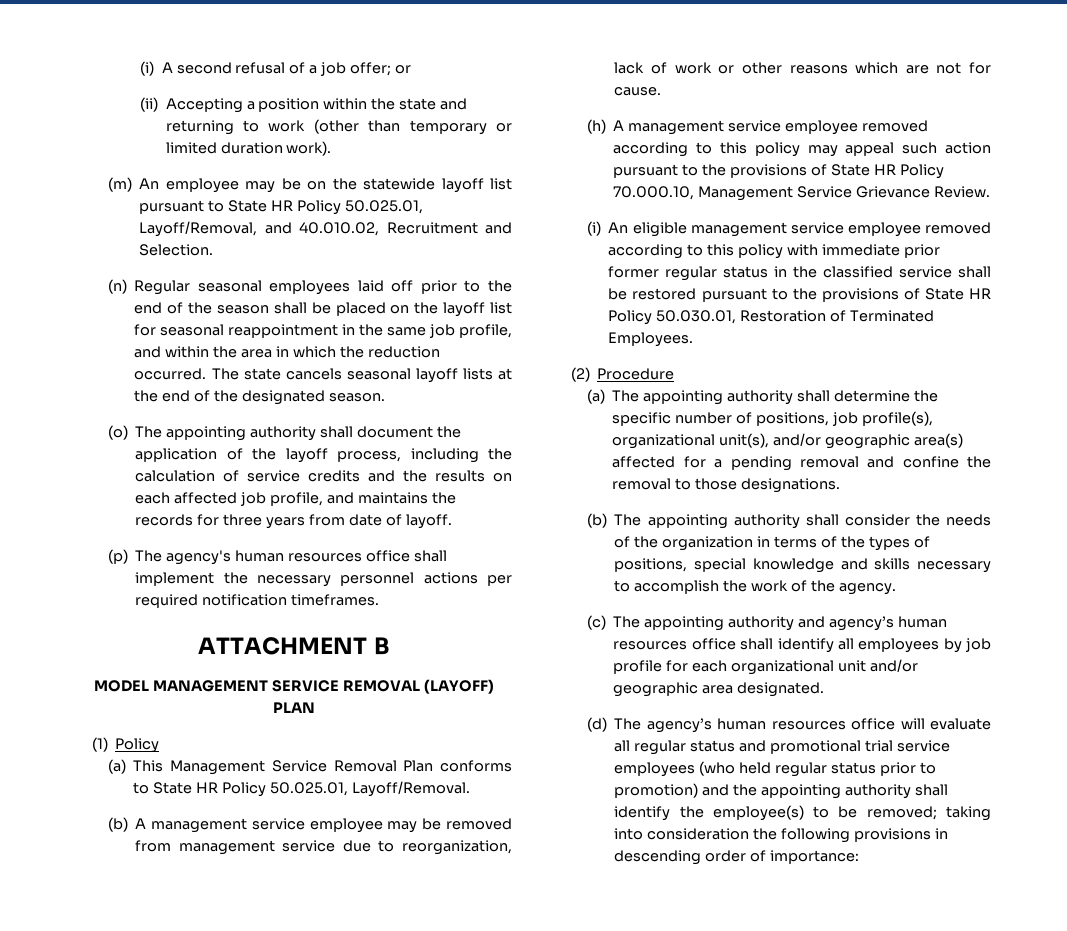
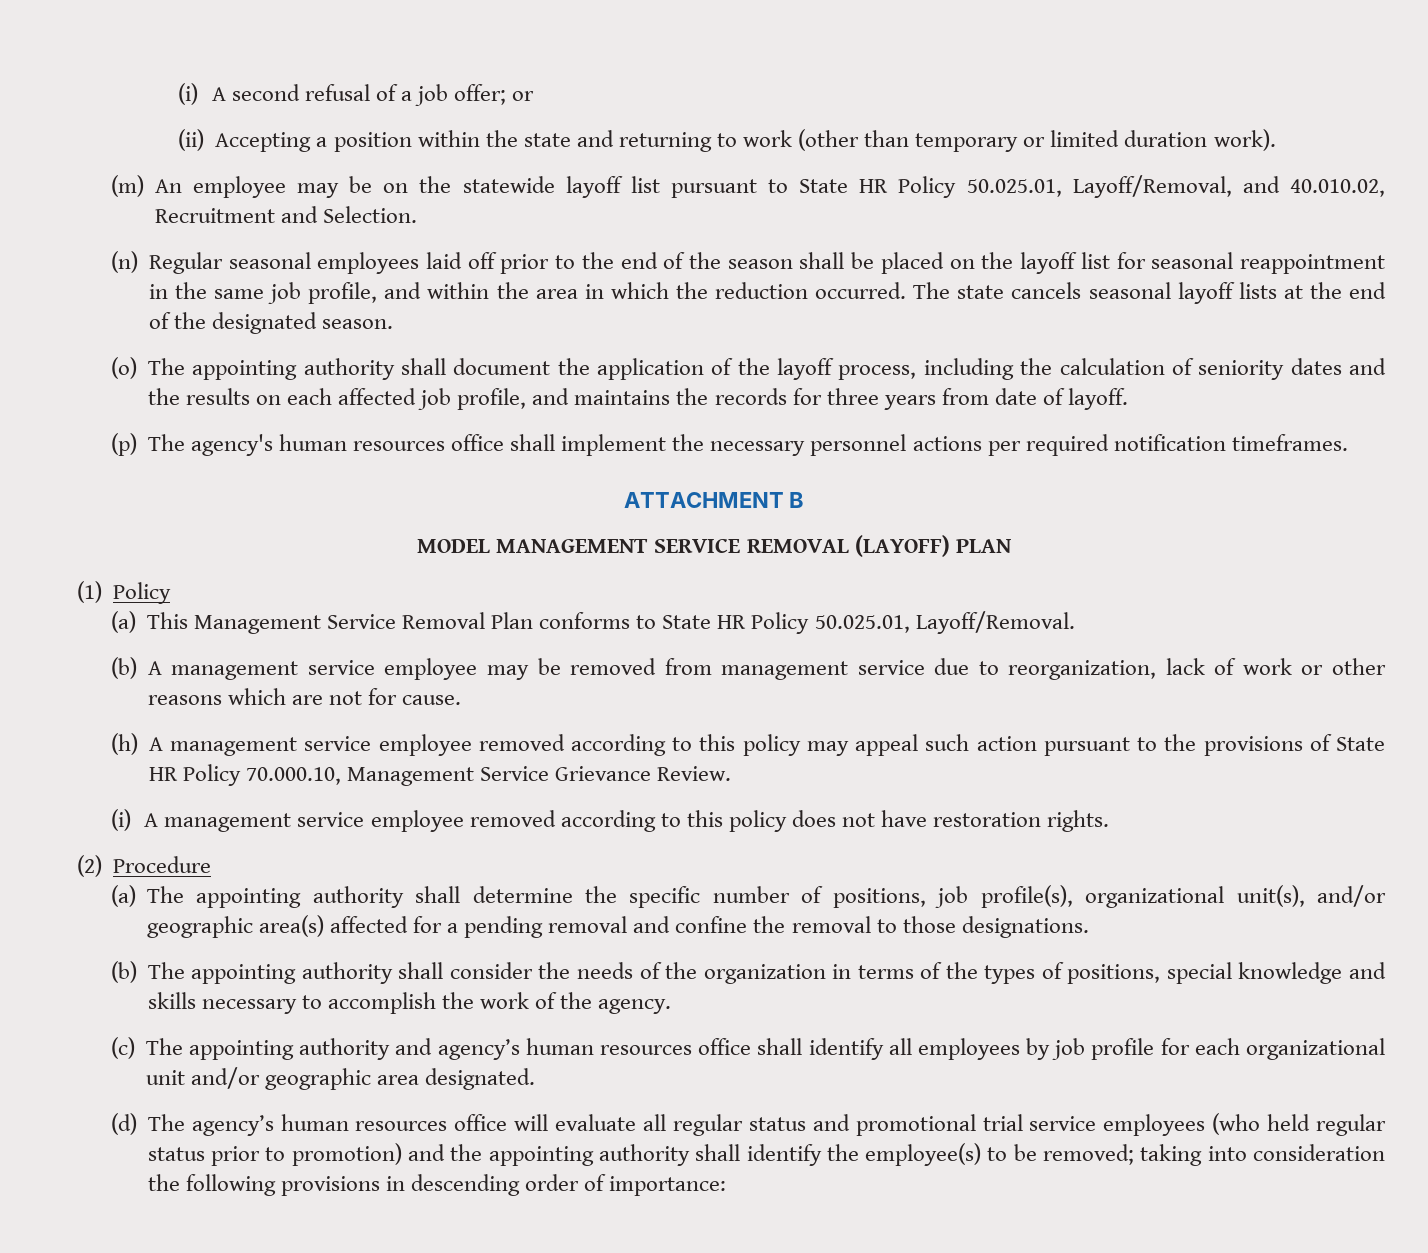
- (o) The appointing authority shall document the application of the layoff process, including the calculation of service credits and the results on each affected job profile, and maintains the records for three years from date of layoff.
+ (o) The appointing authority shall document the application of the layoff process, including the calculation of seniority dates and the results on each affected job profile, and maintains the records for three years from date of layoff.
- (i) An eligible management service employee removed according to this policy with immediate prior former regular status in the classified service shall be restored pursuant to the provisions of State HR Policy 50.030.01, Restoration of Terminated Employees.
+ (i) A management service employee removed according to this policy does not have restoration rights.

